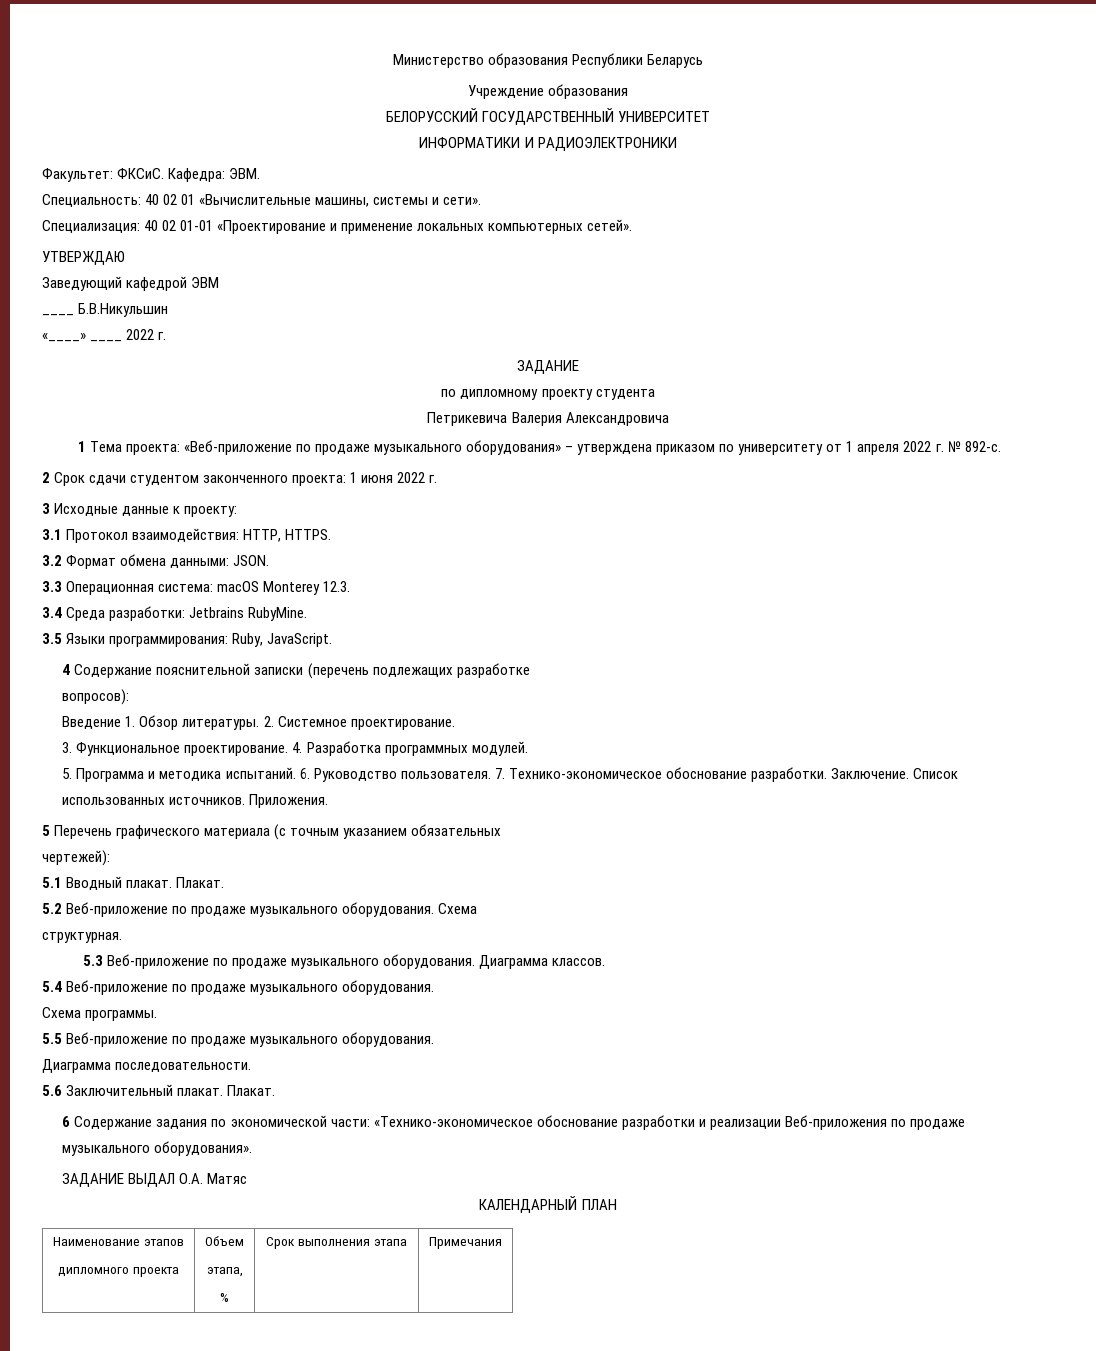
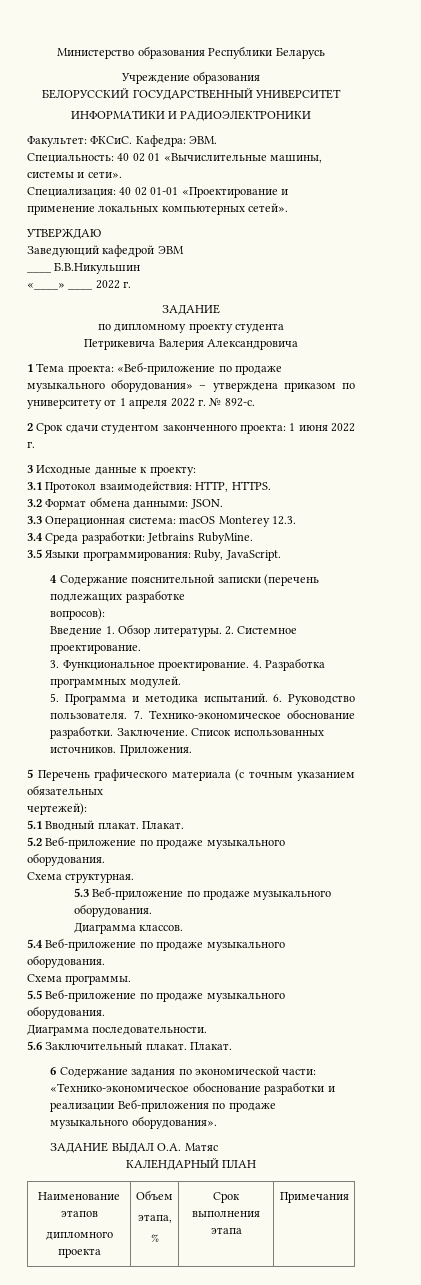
- 5.2 Веб-приложение по продаже музыкального оборудования. Схема
- структурная.
+ 5.2 Веб-приложение по продаже музыкального оборудования.
+ Схема структурная.
- 5.3 Веб-приложение по продаже музыкального оборудования. Диаграмма классов.
+ 5.3 Веб-приложение по продаже музыкального оборудования.
+ Диаграмма классов.

